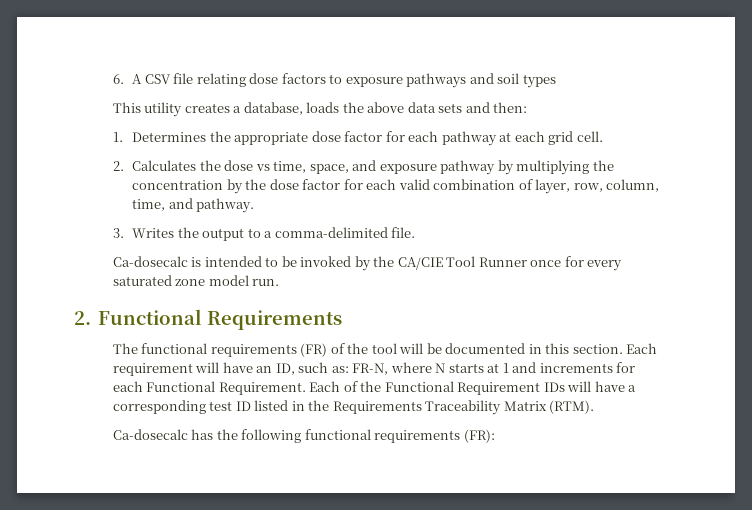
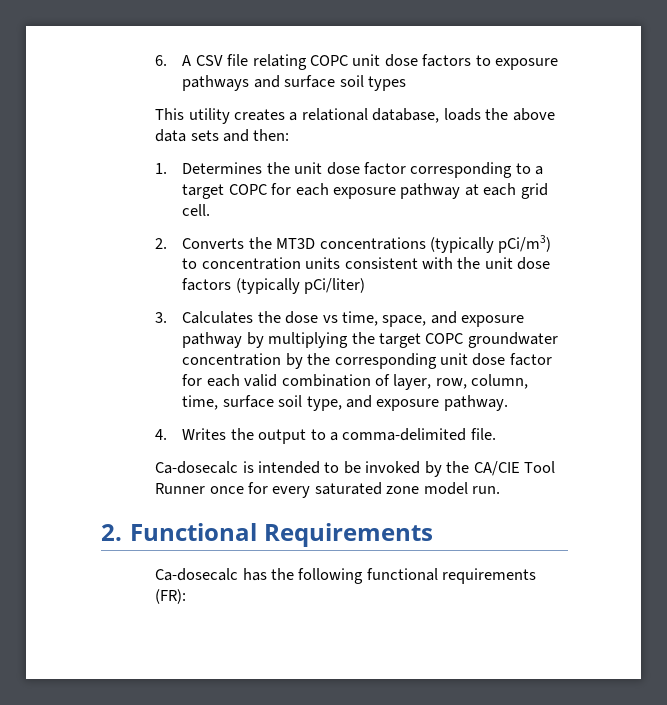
- 6. A CSV file relating dose factors to exposure pathways and soil types
+ 6. A CSV file relating COPC unit dose factors to exposure pathways and surface soil types
- This utility creates a database, loads the above data sets and then:
+ This utility creates a relational database, loads the above data sets and then:
- 1. Determines the appropriate dose factor for each pathway at each grid cell.
+ 1. Determines the unit dose factor corresponding to a target COPC for each exposure pathway at each grid cell.
- 2. Calculates the dose vs time, space, and exposure pathway by multiplying the concentration by the dose factor for each valid combination of layer, row, column, time, and pathway.
+ 2. Converts the MT3D concentrations (typically pCi/m3) to concentration units consistent with the unit dose factors (typically pCi/liter)
+ 3. Calculates the dose vs time, space, and exposure pathway by multiplying the target COPC groundwater concentration by the corresponding unit dose factor for each valid combination of layer, row, column, time, surface soil type, and exposure pathway.
- 3. Writes the output to a comma-delimited file.
+ 4. Writes the output to a comma-delimited file.
- The functional requirements (FR) of the tool will be documented in this section. Each requirement will have an ID, such as: FR-N, where N starts at 1 and increments for each Functional Requirement. Each of the Functional Requirement IDs will have a corresponding test ID listed in the Requirements Traceability Matrix (RTM).

